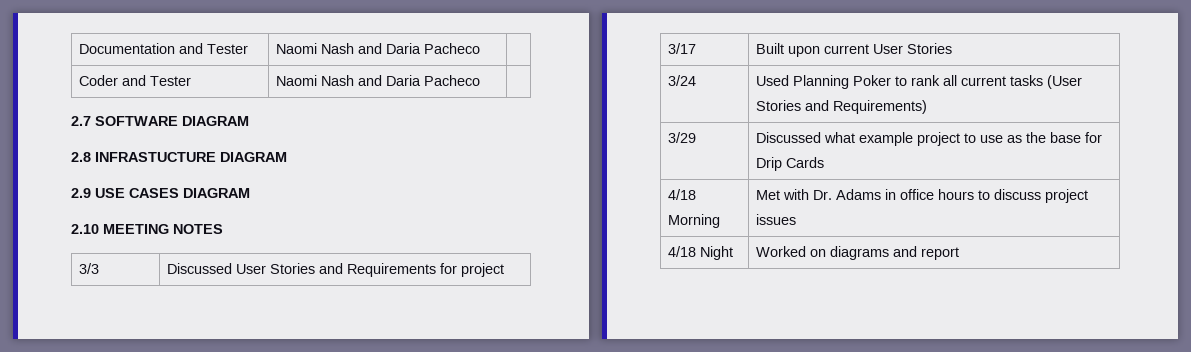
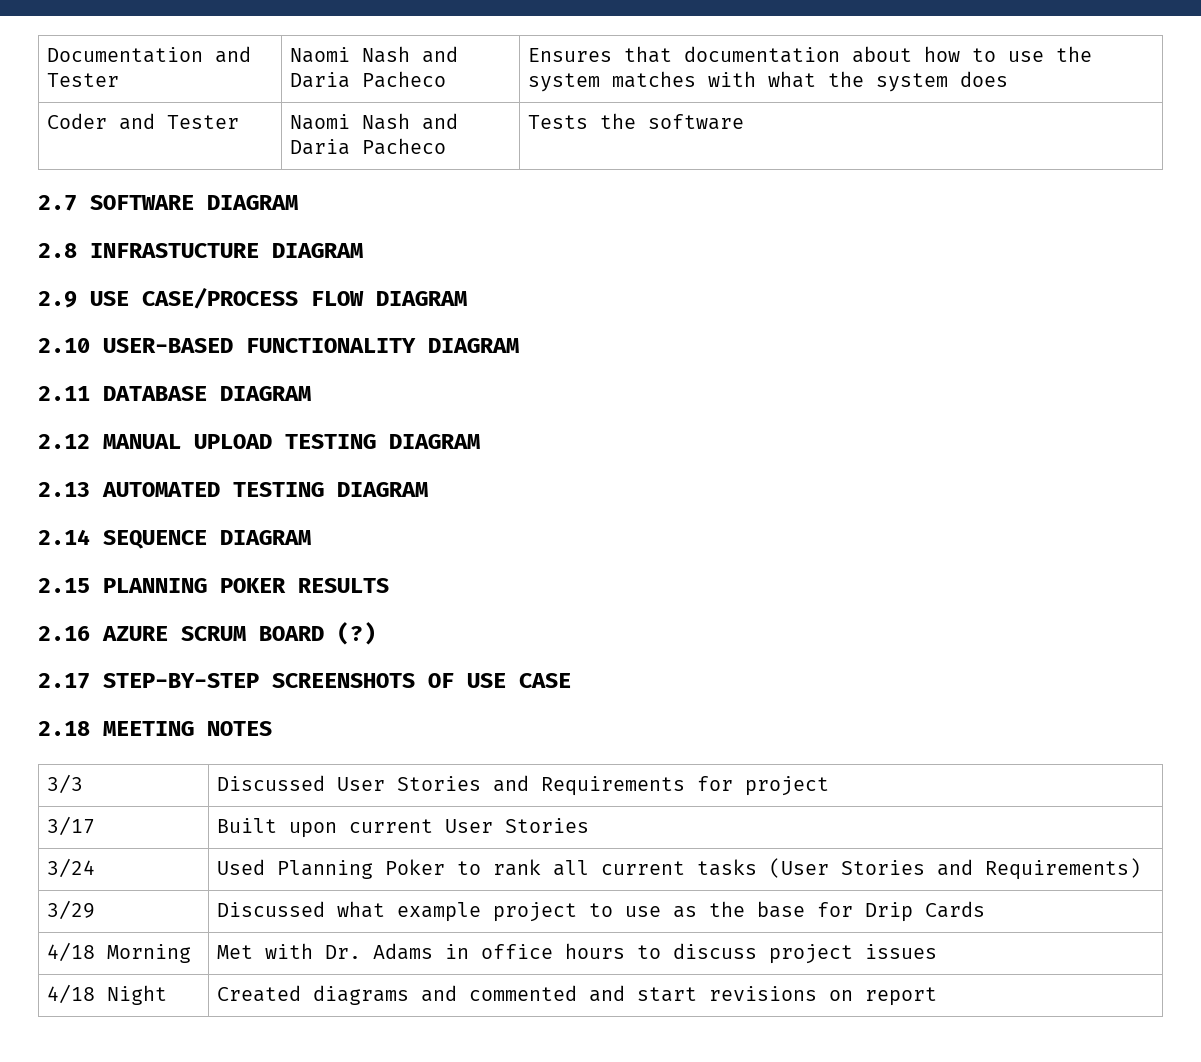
- Documentation and Tester | Naomi Nash and Daria Pacheco |
+ Documentation and Tester | Naomi Nash and Daria Pacheco | Ensures that documentation about how to use the system matches with what the system does
- Coder and Tester | Naomi Nash and Daria Pacheco |
+ Coder and Tester | Naomi Nash and Daria Pacheco | Tests the software
- 2.9 USE CASES DIAGRAM
+ 2.9 USE CASE/PROCESS FLOW DIAGRAM
- 2.10 MEETING NOTES
+ 2.10 USER-BASED FUNCTIONALITY DIAGRAM
+ 2.11 DATABASE DIAGRAM
+ 2.12 MANUAL UPLOAD TESTING DIAGRAM
+ 2.13 AUTOMATED TESTING DIAGRAM
+ 2.14 SEQUENCE DIAGRAM
+ 2.15 PLANNING POKER RESULTS
+ 2.16 AZURE SCRUM BOARD (?)
+ 2.17 STEP-BY-STEP SCREENSHOTS OF USE CASE
+ 2.18 MEETING NOTES
- 4/18 Night | Worked on diagrams and report
+ 4/18 Night | Created diagrams and commented and start revisions on report

